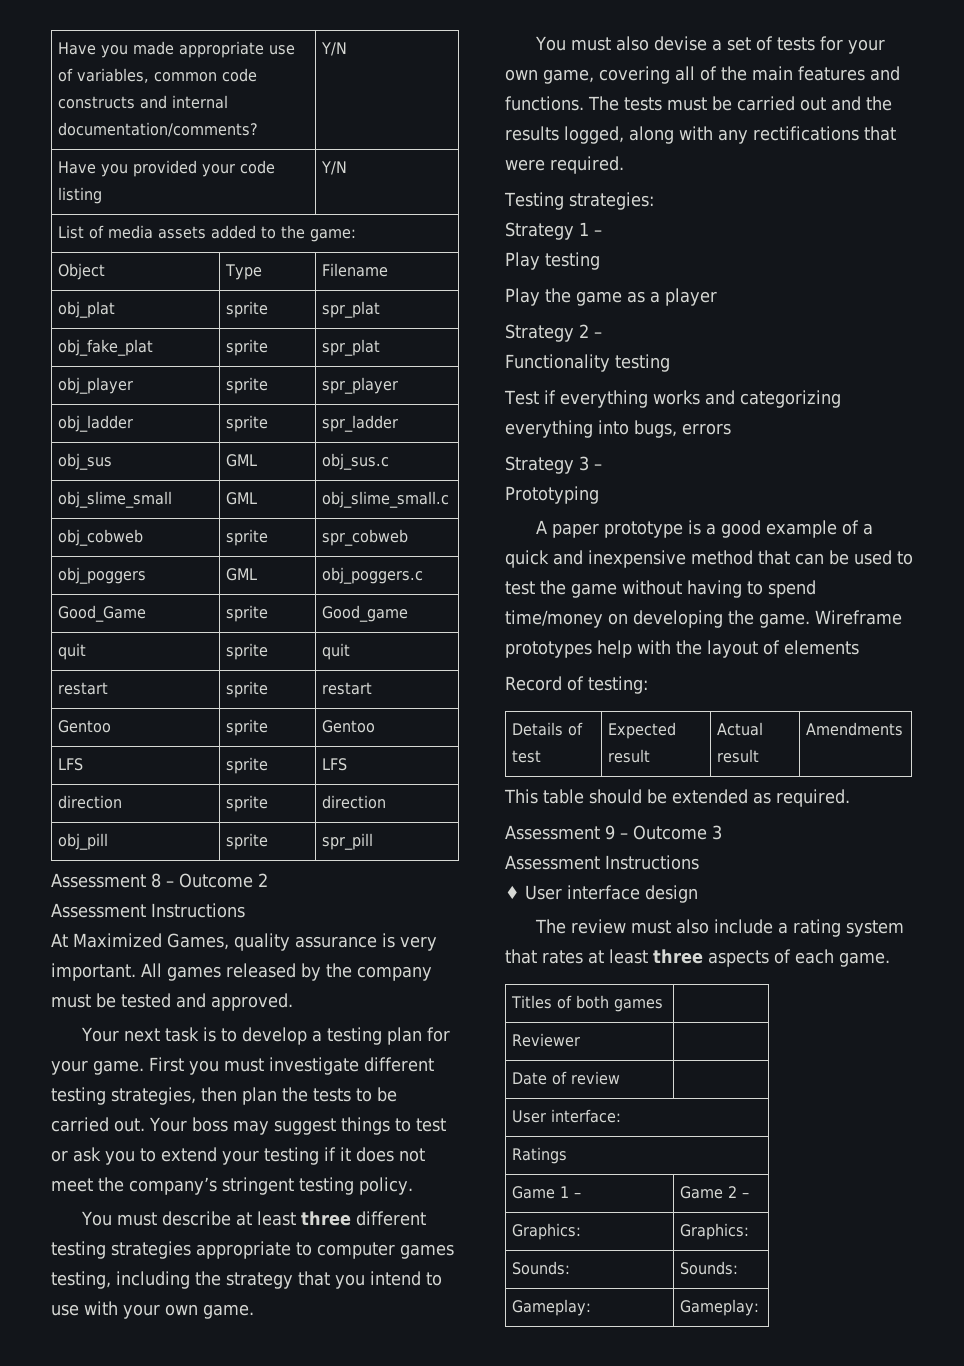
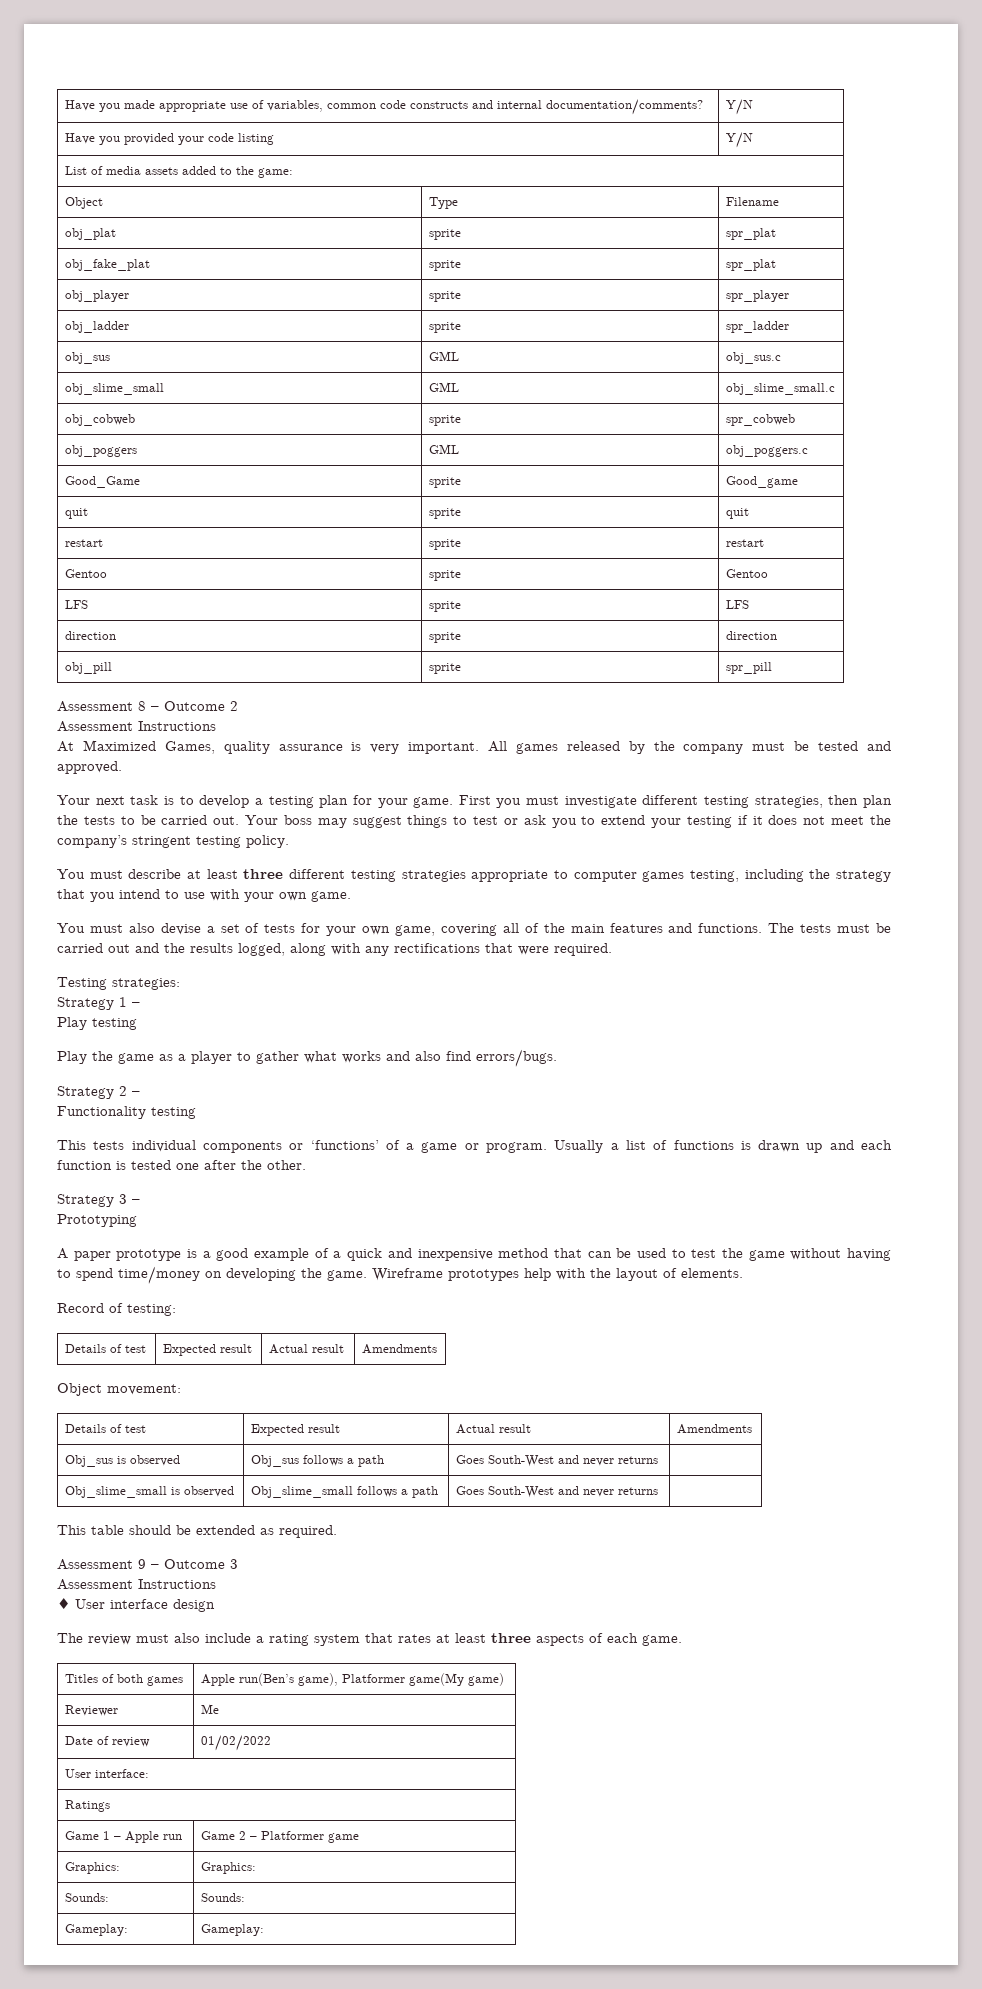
- Play the game as a player
+ Play the game as a player to gather what works and also find errors/bugs.
- Test if everything works and categorizing everything into bugs, errors
+ This tests individual components or ‘functions’ of a game or program. Usually a list of functions is drawn up and each function is tested one after the other.
- Wireframe prototypes help with the layout of elements
+ Wireframe prototypes help with the layout of elements.
+ Object movement:
+ Details of test | Expected result | Actual result | Amendments
+ Obj_sus is observed | Obj_sus follows a path | Goes South-West and never returns |
+ Obj_slime_small is observed | Obj_slime_small follows a path | Goes South-West and never returns |
- Titles of both games |
+ Titles of both games | Apple run(Ben’s game), Platformer game(My game)
- Reviewer |
+ Reviewer | Me
- Date of review |
+ Date of review | 01/02/2022
- Game 1 – | Game 2 –
+ Game 1 – Apple run | Game 2 – Platformer game

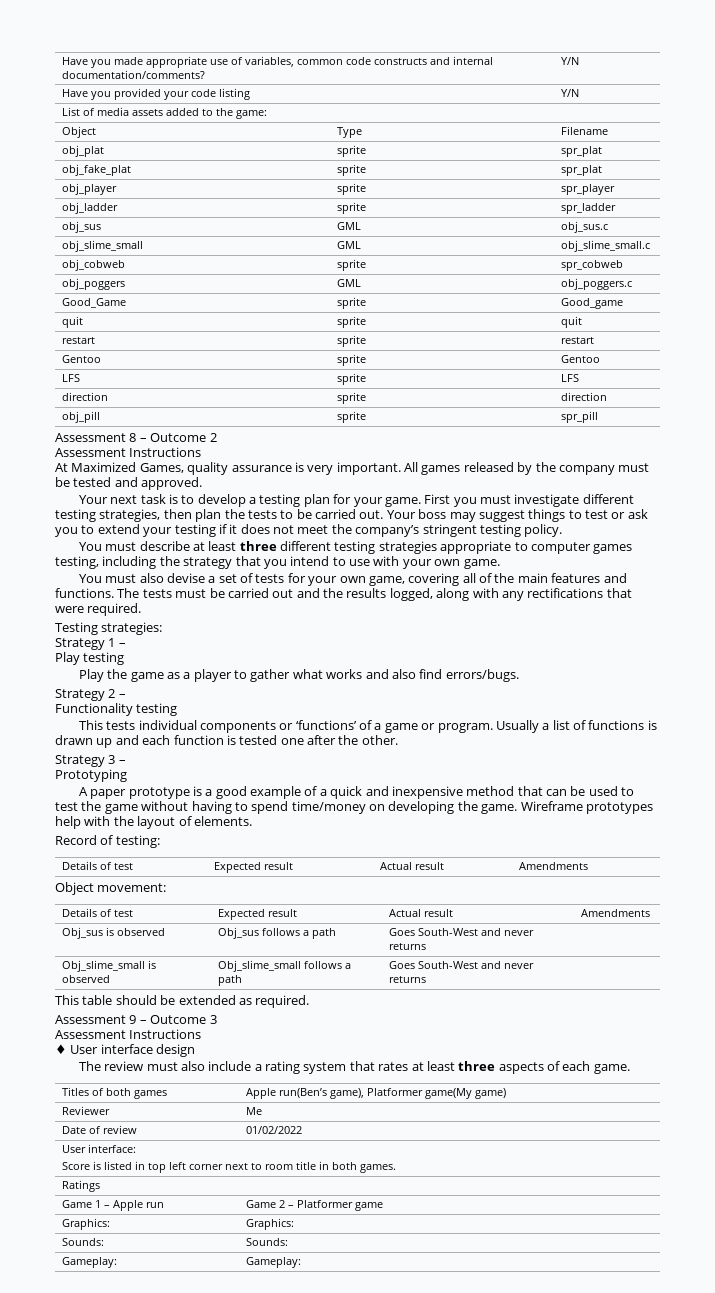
  User interface:
+ Score is listed in top left corner next to room title in both games.

